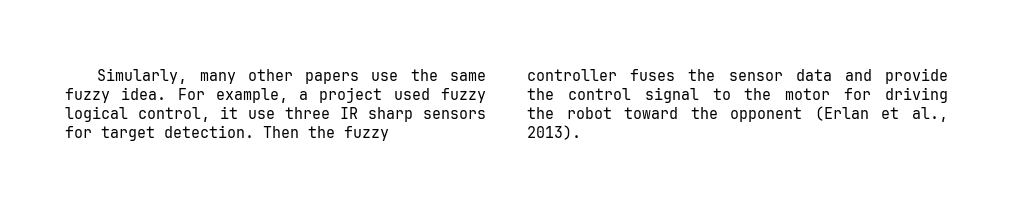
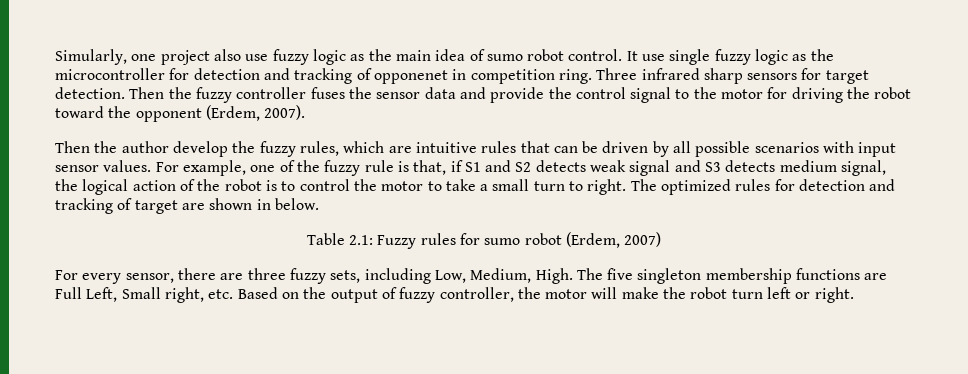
- Simularly, many other papers use the same fuzzy idea. For example, a project used fuzzy logical control, it use three IR sharp sensors for target detection.
+ Simularly, one project also use fuzzy logic as the main idea of sumo robot control. It use single fuzzy logic as the microcontroller for detection and tracking of opponenet in competition ring. Three infrared sharp sensors for target detection.
- Then the fuzzy controller fuses the sensor data and provide the control signal to the motor for driving the robot toward the opponent (Erlan et al., 2013).
+ Then the fuzzy controller fuses the sensor data and provide the control signal to the motor for driving the robot toward the opponent (Erdem, 2007).
+ Then the author develop the fuzzy rules, which are intuitive rules that can be driven by all possible scenarios with input sensor values. For example, one of the fuzzy rule is that, if S1 and S2 detects weak signal and S3 detects medium signal, the logical action of the robot is to control the motor to take a small turn to right. The optimized rules for detection and tracking of target are shown in below.
+ Table 2.1: Fuzzy rules for sumo robot (Erdem, 2007)
+ For every sensor, there are three fuzzy sets, including Low, Medium, High. The five singleton membership functions are Full Left, Small right, etc. Based on the output of fuzzy controller, the motor will make the robot turn left or right.

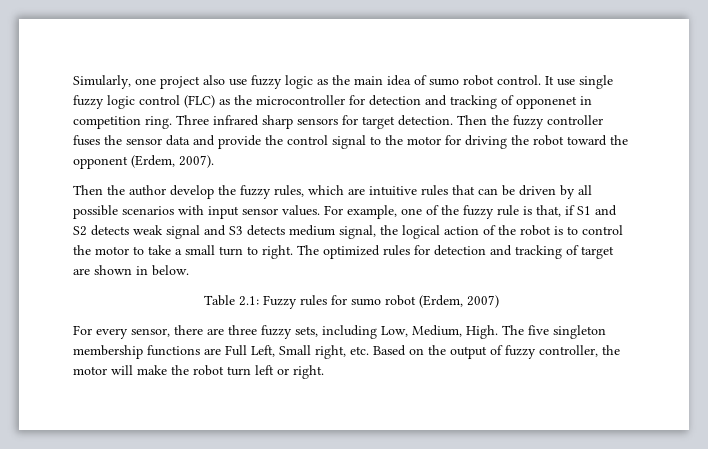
- It use single fuzzy logic as the microcontroller for detection and tracking of opponenet in competition ring.
+ It use single fuzzy logic control (FLC) as the microcontroller for detection and tracking of opponenet in competition ring.

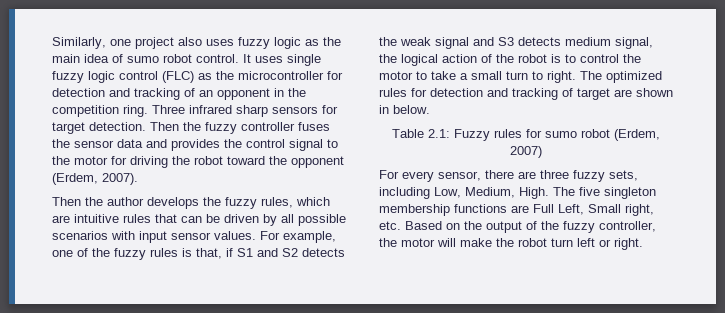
- Simularly, one project also use fuzzy logic as the main idea of sumo robot control.
+ Similarly, one project also uses fuzzy logic as the main idea of sumo robot control.
- It use single fuzzy logic control (FLC) as the microcontroller for detection and tracking of opponenet in competition ring.
+ It uses single fuzzy logic control (FLC) as the microcontroller for detection and tracking of an opponent in the competition ring.
- Then the fuzzy controller fuses the sensor data and provide the control signal to the motor for driving the robot toward the opponent (Erdem, 2007).
+ Then the fuzzy controller fuses the sensor data and provides the control signal to the motor for driving the robot toward the opponent (Erdem, 2007).
- Then the author develop the fuzzy rules, which are intuitive rules that can be driven by all possible scenarios with input sensor values.
+ Then the author develops the fuzzy rules, which are intuitive rules that can be driven by all possible scenarios with input sensor values.
- For example, one of the fuzzy rule is that, if S1 and S2 detects weak signal and S3 detects medium signal, the logical action of the robot is to control the motor to take a small turn to right.
+ For example, one of the fuzzy rules is that, if S1 and S2 detects the weak signal and S3 detects medium signal, the logical action of the robot is to control the motor to take a small turn to right.
- The five singleton membership functions are Full Left, Small right, etc. Based on the output of fuzzy controller, the motor will make the robot turn left or right.
+ The five singleton membership functions are Full Left, Small right, etc. Based on the output of the fuzzy controller, the motor will make the robot turn left or right.

